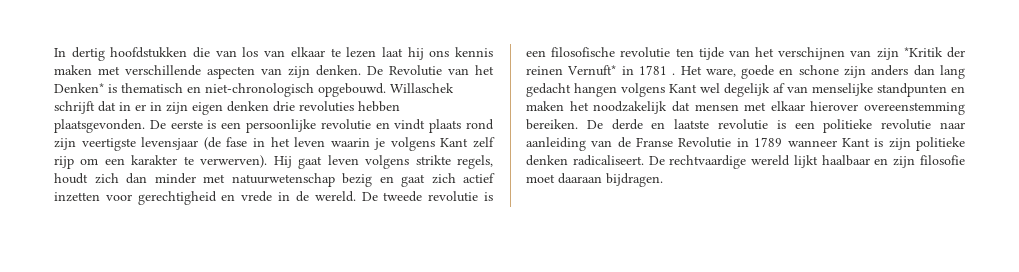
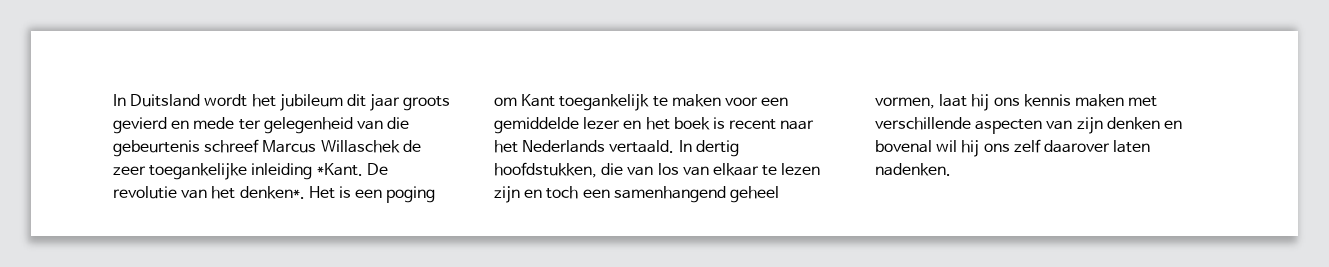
- In dertig hoofdstukken die van los van elkaar te lezen laat hij ons kennis maken met verschillende aspecten van zijn denken. De Revolutie van het Denken* is thematisch en niet-chronologisch opgebouwd. Willaschek schrijft dat in er in zijn eigen denken drie revoluties hebben plaatsgevonden. De eerste is een persoonlijke revolutie en vindt plaats rond zijn veertigste levensjaar (de fase in het leven waarin je volgens Kant zelf rijp om een karakter te verwerven). Hij gaat leven volgens strikte regels, houdt zich dan minder met natuurwetenschap bezig en gaat zich actief inzetten voor gerechtigheid en vrede in de wereld. De tweede revolutie is een filosofische revolutie ten tijde van het verschijnen van zijn *Kritik der reinen Vernuft* in 1781 . Het ware, goede en schone zijn anders dan lang gedacht hangen volgens Kant wel degelijk af van menselijke standpunten en maken het noodzakelijk dat mensen met elkaar hierover overeenstemming bereiken. De derde en laatste revolutie is een politieke revolutie naar aanleiding van de Franse Revolutie in 1789 wanneer Kant is zijn politieke denken radicaliseert. De rechtvaardige wereld lijkt haalbaar en zijn filosofie moet daaraan bijdragen.
+ In Duitsland wordt het jubileum dit jaar groots gevierd en mede ter gelegenheid van die gebeurtenis schreef Marcus Willaschek de zeer toegankelijke inleiding *Kant. De revolutie van het denken*. Het is een poging om Kant toegankelijk te maken voor een gemiddelde lezer en het boek is recent naar het Nederlands vertaald. In dertig hoofdstukken, die van los van elkaar te lezen zijn en toch een samenhangend geheel vormen, laat hij ons kennis maken met verschillende aspecten van zijn denken en bovenal wil hij ons zelf daarover laten nadenken.

